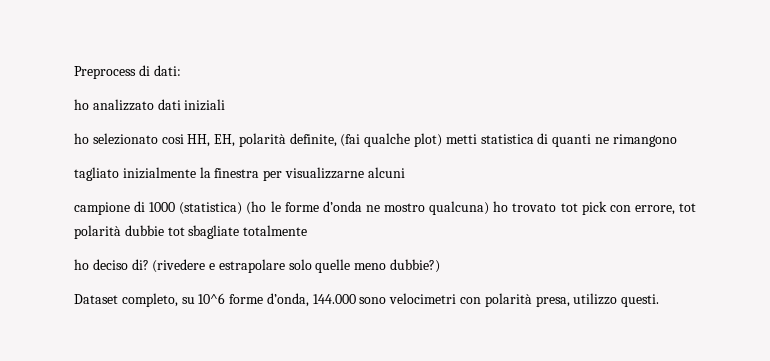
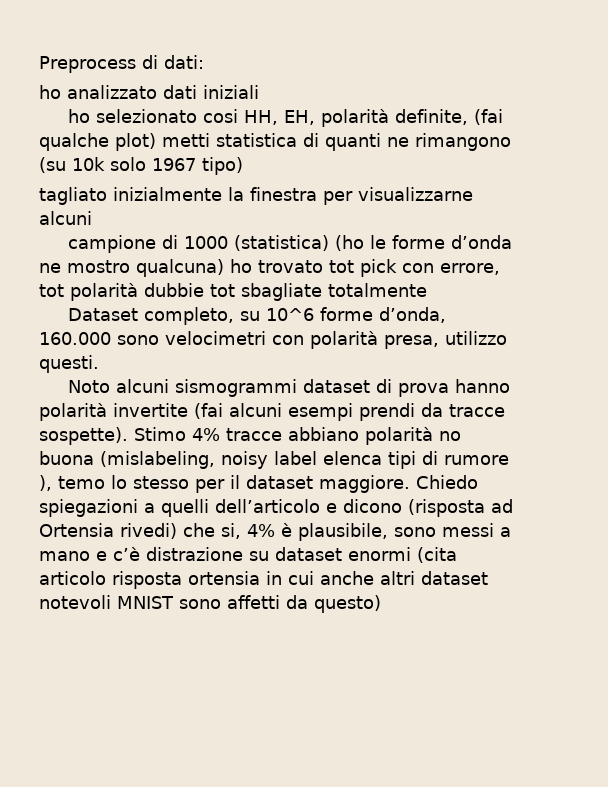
- ho selezionato cosi HH, EH, polarità definite, (fai qualche plot) metti statistica di quanti ne rimangono
+ ho selezionato cosi HH, EH, polarità definite, (fai qualche plot) metti statistica di quanti ne rimangono (su 10k solo 1967 tipo)
- ho deciso di? (rivedere e estrapolare solo quelle meno dubbie?)
- Dataset completo, su 10^6 forme d’onda, 144.000 sono velocimetri con polarità presa, utilizzo questi.
+ Dataset completo, su 10^6 forme d’onda, 160.000 sono velocimetri con polarità presa, utilizzo questi.
+ Noto alcuni sismogrammi dataset di prova hanno polarità invertite (fai alcuni esempi prendi da tracce sospette). Stimo 4% tracce abbiano polarità no buona (mislabeling, noisy label elenca tipi di rumore ), temo lo stesso per il dataset maggiore. Chiedo spiegazioni a quelli dell’articolo e dicono (risposta ad Ortensia rivedi) che si, 4% è plausibile, sono messi a mano e c’è distrazione su dataset enormi (cita articolo risposta ortensia in cui anche altri dataset notevoli MNIST sono affetti da questo)

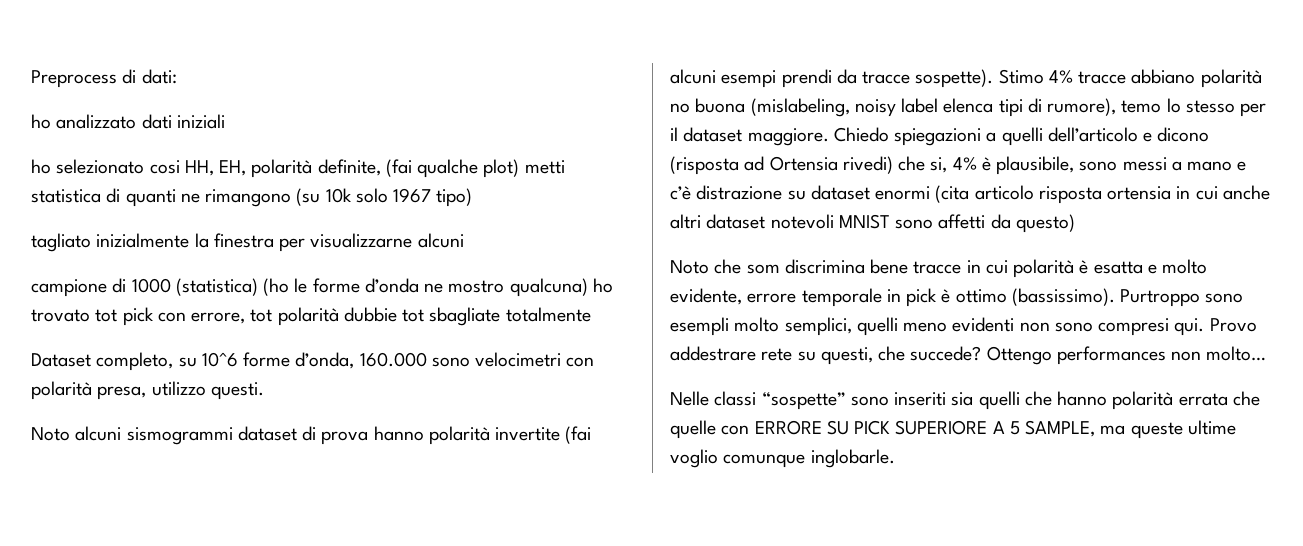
- Stimo 4% tracce abbiano polarità no buona (mislabeling, noisy label elenca tipi di rumore ), temo lo stesso per il dataset maggiore.
+ Stimo 4% tracce abbiano polarità no buona (mislabeling, noisy label elenca tipi di rumore), temo lo stesso per il dataset maggiore.
+ Noto che som discrimina bene tracce in cui polarità è esatta e molto evidente, errore temporale in pick è ottimo (bassissimo). Purtroppo sono esempli molto semplici, quelli meno evidenti non sono compresi qui. Provo addestrare rete su questi, che succede? Ottengo performances non molto…
+ Nelle classi “sospette” sono inseriti sia quelli che hanno polarità errata che quelle con ERRORE SU PICK SUPERIORE A 5 SAMPLE, ma queste ultime voglio comunque inglobarle.

